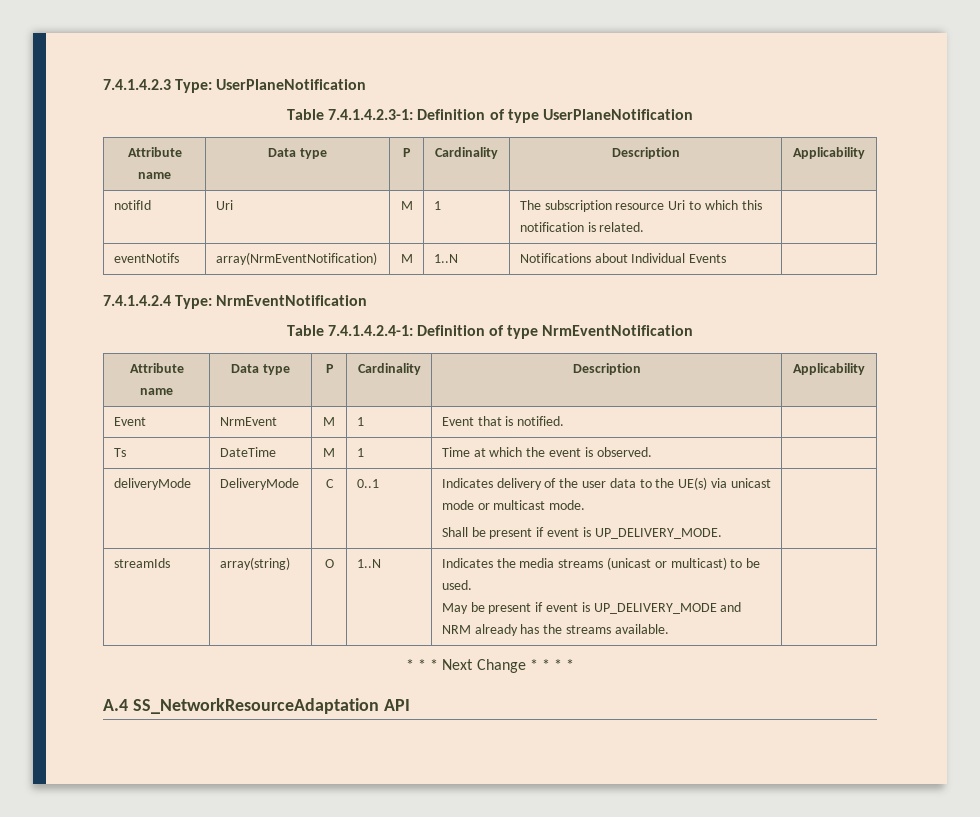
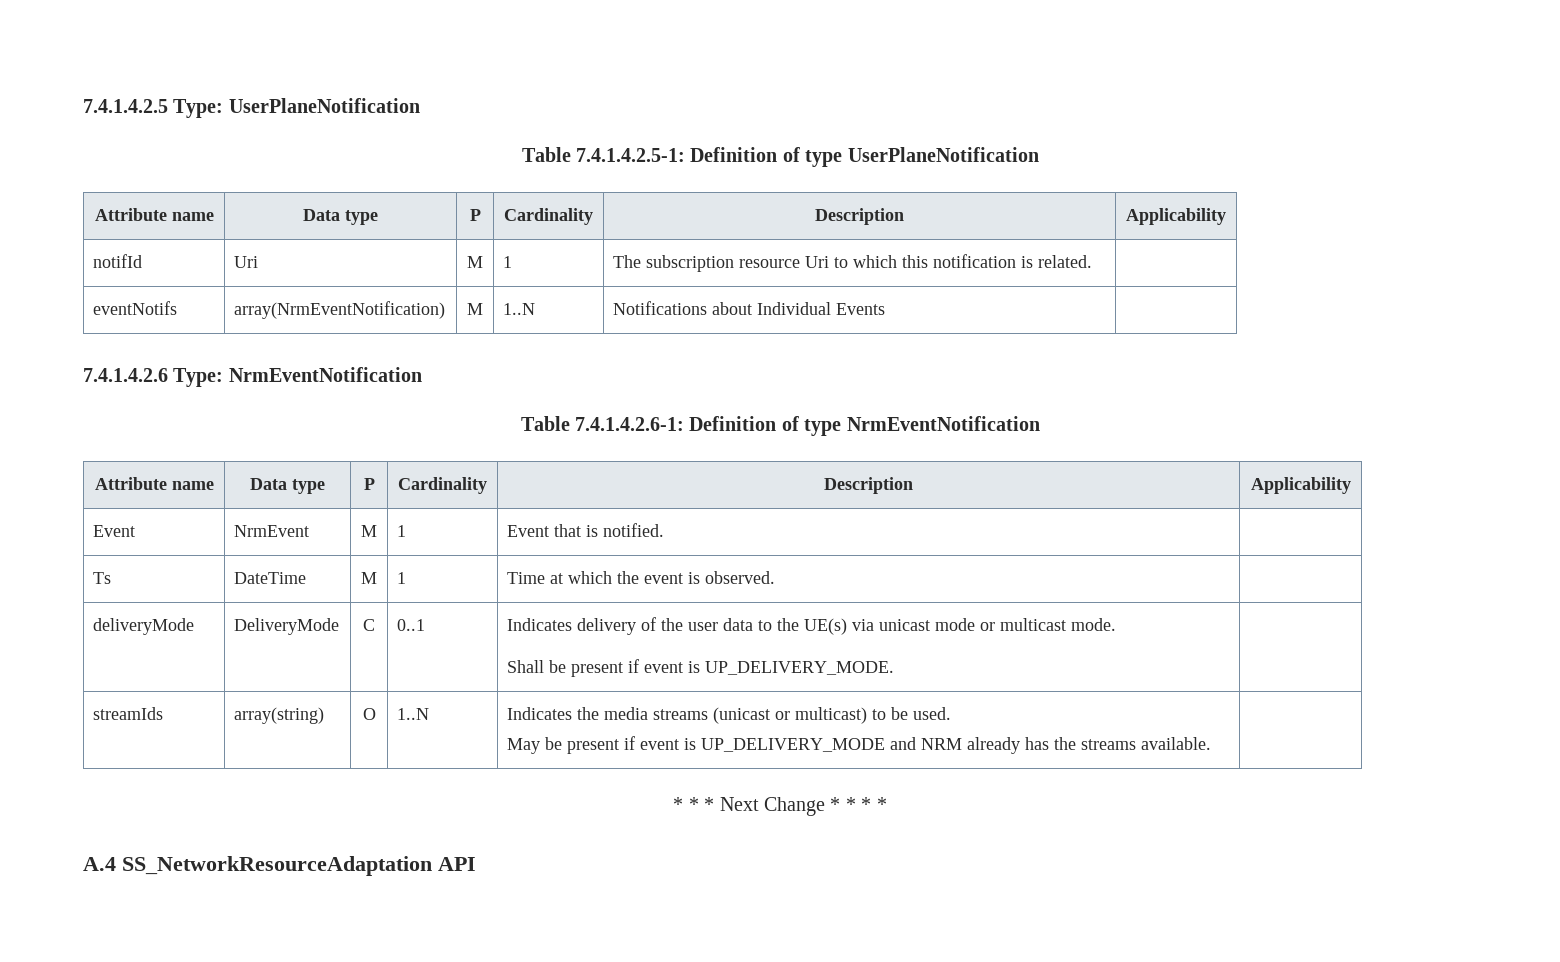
- 7.4.1.4.2.3 Type: UserPlaneNotification
+ 7.4.1.4.2.5 Type: UserPlaneNotification
- Table 7.4.1.4.2.3-1: Definition of type UserPlaneNotification
+ Table 7.4.1.4.2.5-1: Definition of type UserPlaneNotification
- 7.4.1.4.2.4 Type: NrmEventNotification
+ 7.4.1.4.2.6 Type: NrmEventNotification
- Table 7.4.1.4.2.4-1: Definition of type NrmEventNotification
+ Table 7.4.1.4.2.6-1: Definition of type NrmEventNotification

